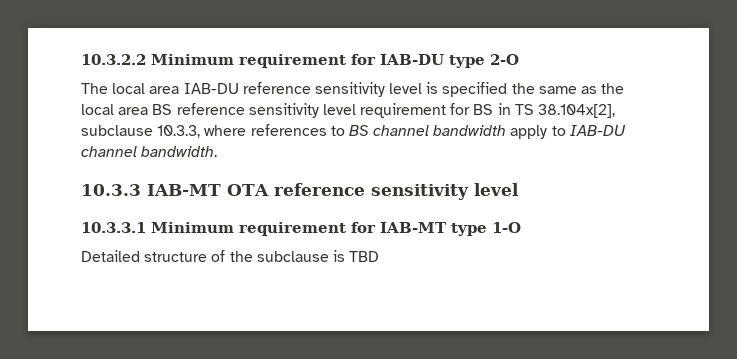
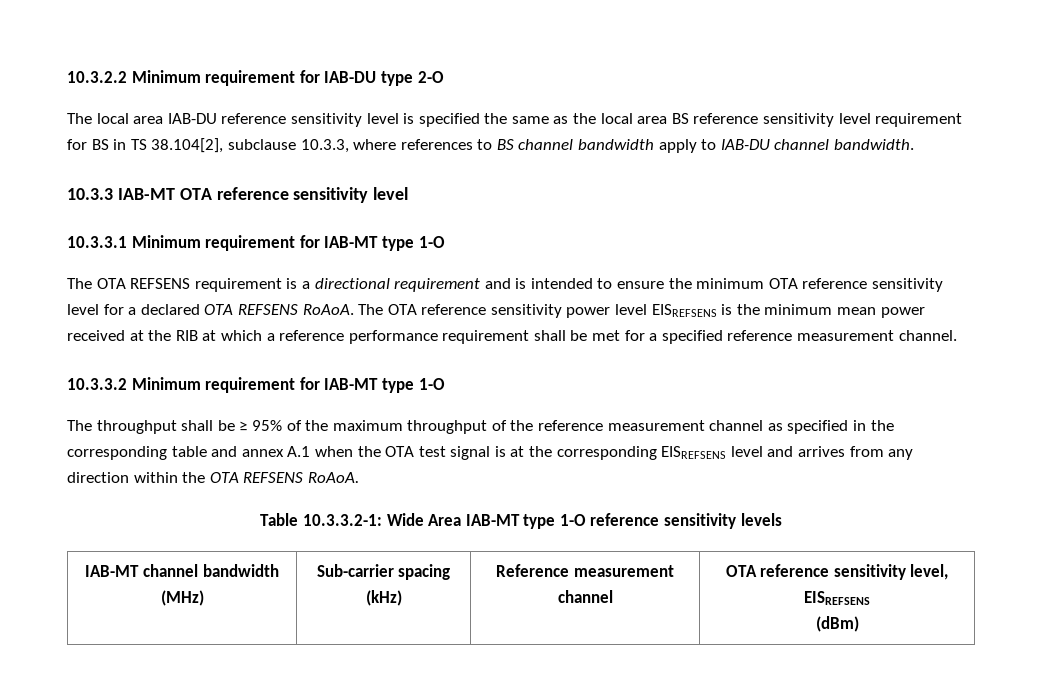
- The local area IAB-DU reference sensitivity level is specified the same as the local area BS reference sensitivity level requirement for BS in TS 38.104x[2], subclause 10.3.3, where references to BS channel bandwidth apply to IAB-DU channel bandwidth.
+ The local area IAB-DU reference sensitivity level is specified the same as the local area BS reference sensitivity level requirement for BS in TS 38.104[2], subclause 10.3.3, where references to BS channel bandwidth apply to IAB-DU channel bandwidth.
- Detailed structure of the subclause is TBD
+ The OTA REFSENS requirement is a directional requirement and is intended to ensure the minimum OTA reference sensitivity level for a declared OTA REFSENS RoAoA. The OTA reference sensitivity power level EISREFSENS is the minimum mean power received at the RIB at which a reference performance requirement shall be met for a specified reference measurement channel.
+ 10.3.3.2 Minimum requirement for IAB-MT type 1-O
+ The throughput shall be ≥ 95% of the maximum throughput of the reference measurement channel as specified in the corresponding table and annex A.1 when the OTA test signal is at the corresponding EISREFSENS level and arrives from any direction within the OTA REFSENS RoAoA.
+ Table 10.3.3.2-1: Wide Area IAB-MT type 1-O reference sensitivity levels
+ IAB-MT channel bandwidth (MHz) | Sub-carrier spacing (kHz) | Reference measurement channel | OTA reference sensitivity level, EISREFSENS
+ (dBm)

